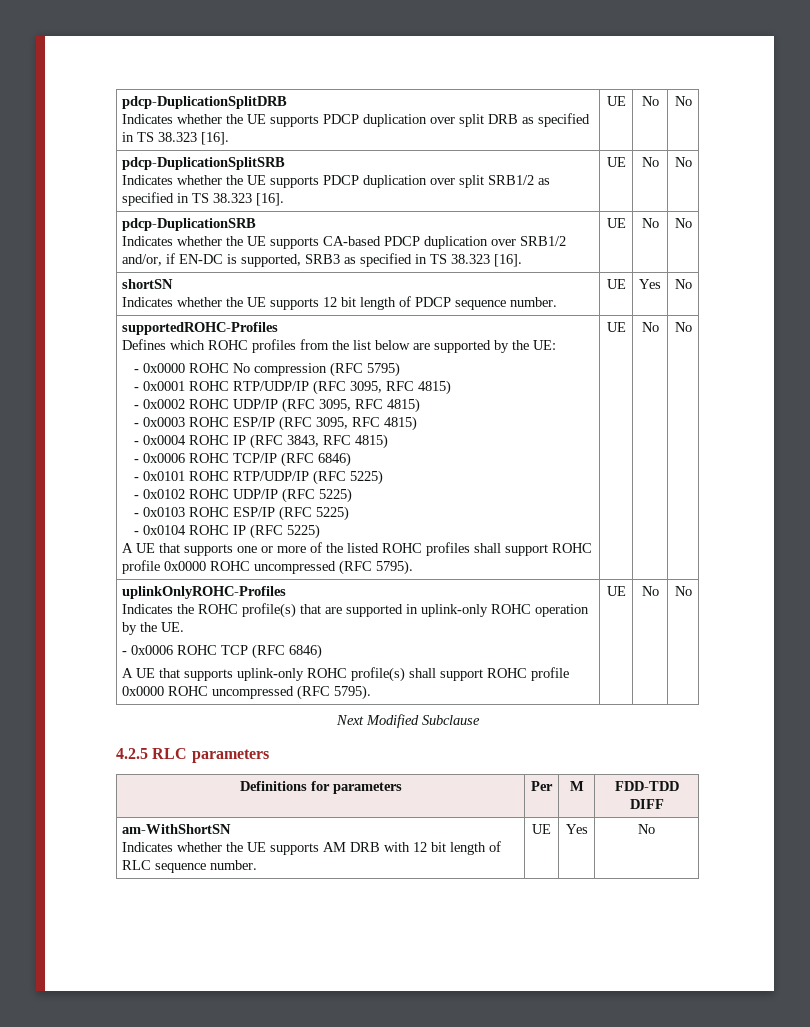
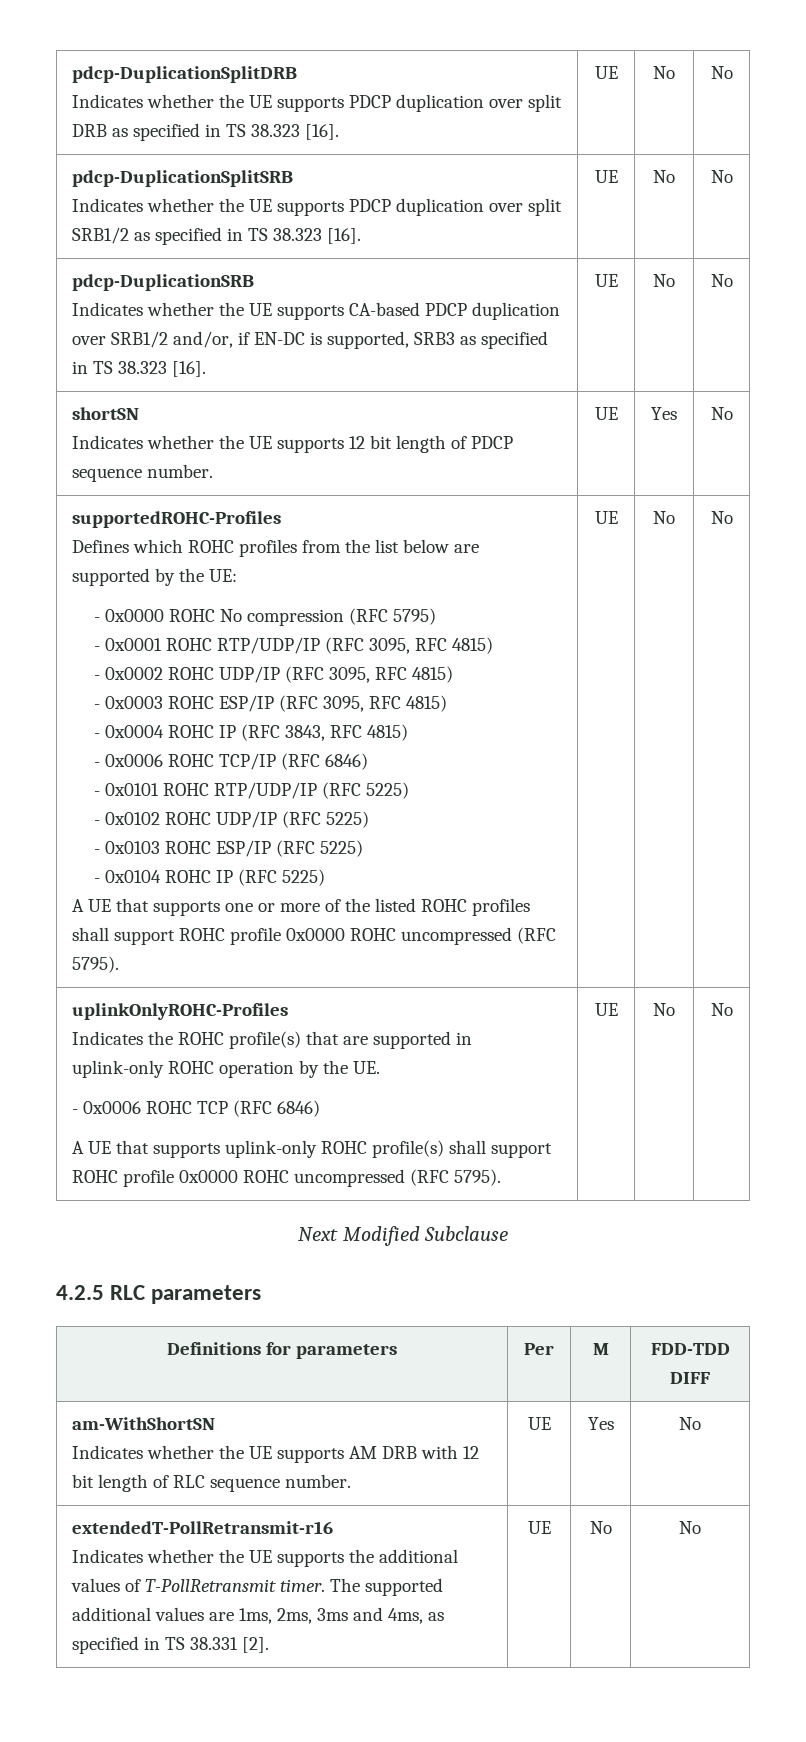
+ extendedT-PollRetransmit-r16
+ Indicates whether the UE supports the additional values of T-PollRetransmit timer. The supported additional values are 1ms, 2ms, 3ms and 4ms, as specified in TS 38.331 [2]. | UE | No | No

